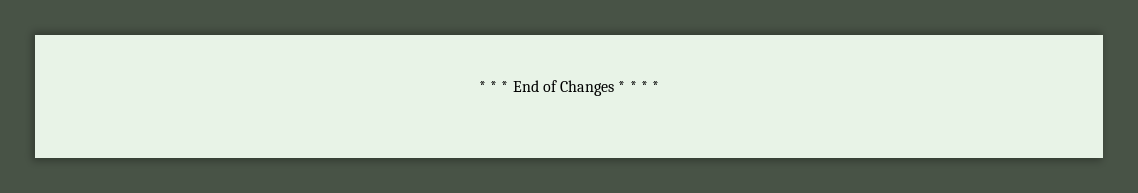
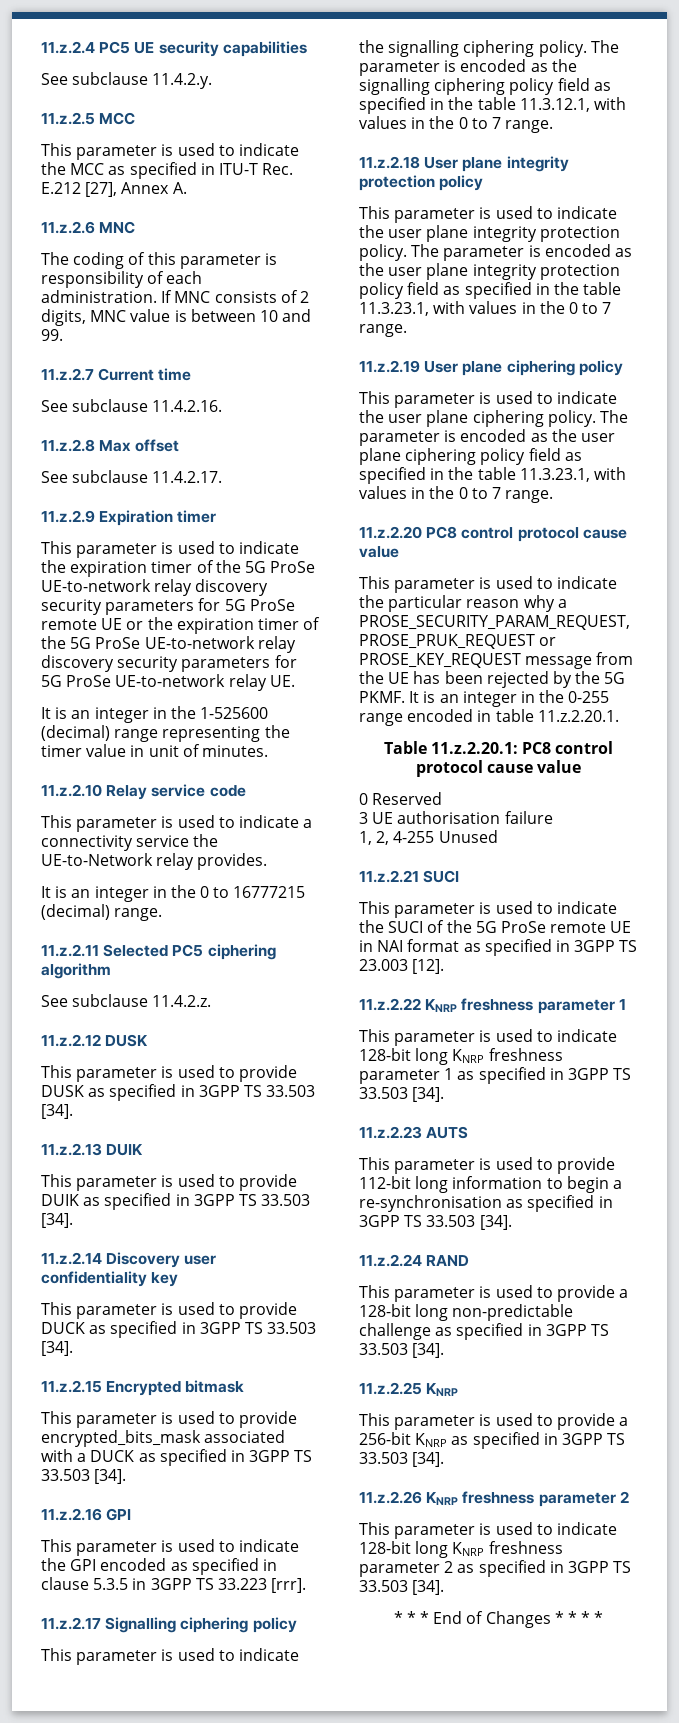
+ 11.z.2.4 PC5 UE security capabilities
+ See subclause 11.4.2.y.
+ 11.z.2.5 MCC
+ This parameter is used to indicate the MCC as specified in ITU-T Rec. E.212 [27], Annex A.
+ 11.z.2.6 MNC
+ The coding of this parameter is responsibility of each administration. If MNC consists of 2 digits, MNC value is between 10 and 99.
+ 11.z.2.7 Current time
+ See subclause 11.4.2.16.
+ 11.z.2.8 Max offset
+ See subclause 11.4.2.17.
+ 11.z.2.9 Expiration timer
+ This parameter is used to indicate the expiration timer of the 5G ProSe UE-to-network relay discovery security parameters for 5G ProSe remote UE or the expiration timer of the 5G ProSe UE-to-network relay discovery security parameters for 5G ProSe UE-to-network relay UE.
+ It is an integer in the 1-525600 (decimal) range representing the timer value in unit of minutes.
+ 11.z.2.10 Relay service code
+ This parameter is used to indicate a connectivity service the UE-to-Network relay provides.
+ It is an integer in the 0 to 16777215 (decimal) range.
+ 11.z.2.11 Selected PC5 ciphering algorithm
+ See subclause 11.4.2.z.
+ 11.z.2.12 DUSK
+ This parameter is used to provide DUSK as specified in 3GPP TS 33.503 [34].
+ 11.z.2.13 DUIK
+ This parameter is used to provide DUIK as specified in 3GPP TS 33.503 [34].
+ 11.z.2.14 Discovery user confidentiality key
+ This parameter is used to provide DUCK as specified in 3GPP TS 33.503 [34].
+ 11.z.2.15 Encrypted bitmask
+ This parameter is used to provide encrypted_bits_mask associated with a DUCK as specified in 3GPP TS 33.503 [34].
+ 11.z.2.16 GPI
+ This parameter is used to indicate the GPI encoded as specified in clause 5.3.5 in 3GPP TS 33.223 [rrr].
+ 11.z.2.17 Signalling ciphering policy
+ This parameter is used to indicate the signalling ciphering policy. The parameter is encoded as the signalling ciphering policy field as specified in the table 11.3.12.1, with values in the 0 to 7 range.
+ 11.z.2.18 User plane integrity protection policy
+ This parameter is used to indicate the user plane integrity protection policy. The parameter is encoded as the user plane integrity protection policy field as specified in the table 11.3.23.1, with values in the 0 to 7 range.
+ 11.z.2.19 User plane ciphering policy
+ This parameter is used to indicate the user plane ciphering policy. The parameter is encoded as the user plane ciphering policy field as specified in the table 11.3.23.1, with values in the 0 to 7 range.
+ 11.z.2.20 PC8 control protocol cause value
+ This parameter is used to indicate the particular reason why a PROSE_SECURITY_PARAM_REQUEST, PROSE_PRUK_REQUEST or PROSE_KEY_REQUEST message from the UE has been rejected by the 5G PKMF. It is an integer in the 0-255 range encoded in table 11.z.2.20.1.
+ Table 11.z.2.20.1: PC8 control protocol cause value
+ 0 Reserved
+ 3 UE authorisation failure
+ 1, 2, 4-255 Unused
+ 11.z.2.21 SUCI
+ This parameter is used to indicate the SUCI of the 5G ProSe remote UE in NAI format as specified in 3GPP TS 23.003 [12].
+ 11.z.2.22 KNRP freshness parameter 1
+ This parameter is used to indicate 128-bit long KNRP freshness parameter 1 as specified in 3GPP TS 33.503 [34].
+ 11.z.2.23 AUTS
+ This parameter is used to provide 112-bit long information to begin a re-synchronisation as specified in 3GPP TS 33.503 [34].
+ 11.z.2.24 RAND
+ This parameter is used to provide a 128-bit long non-predictable challenge as specified in 3GPP TS 33.503 [34].
+ 11.z.2.25 KNRP
+ This parameter is used to provide a 256-bit KNRP as specified in 3GPP TS 33.503 [34].
+ 11.z.2.26 KNRP freshness parameter 2
+ This parameter is used to indicate 128-bit long KNRP freshness parameter 2 as specified in 3GPP TS 33.503 [34].

